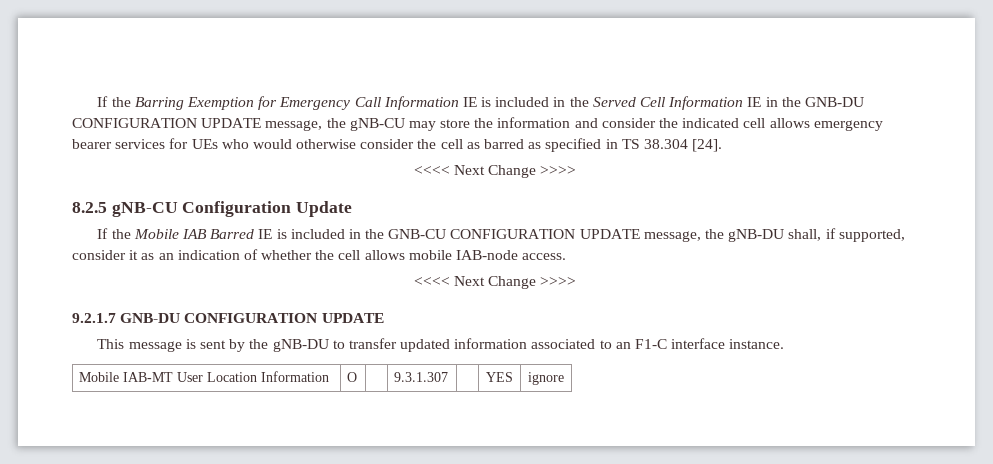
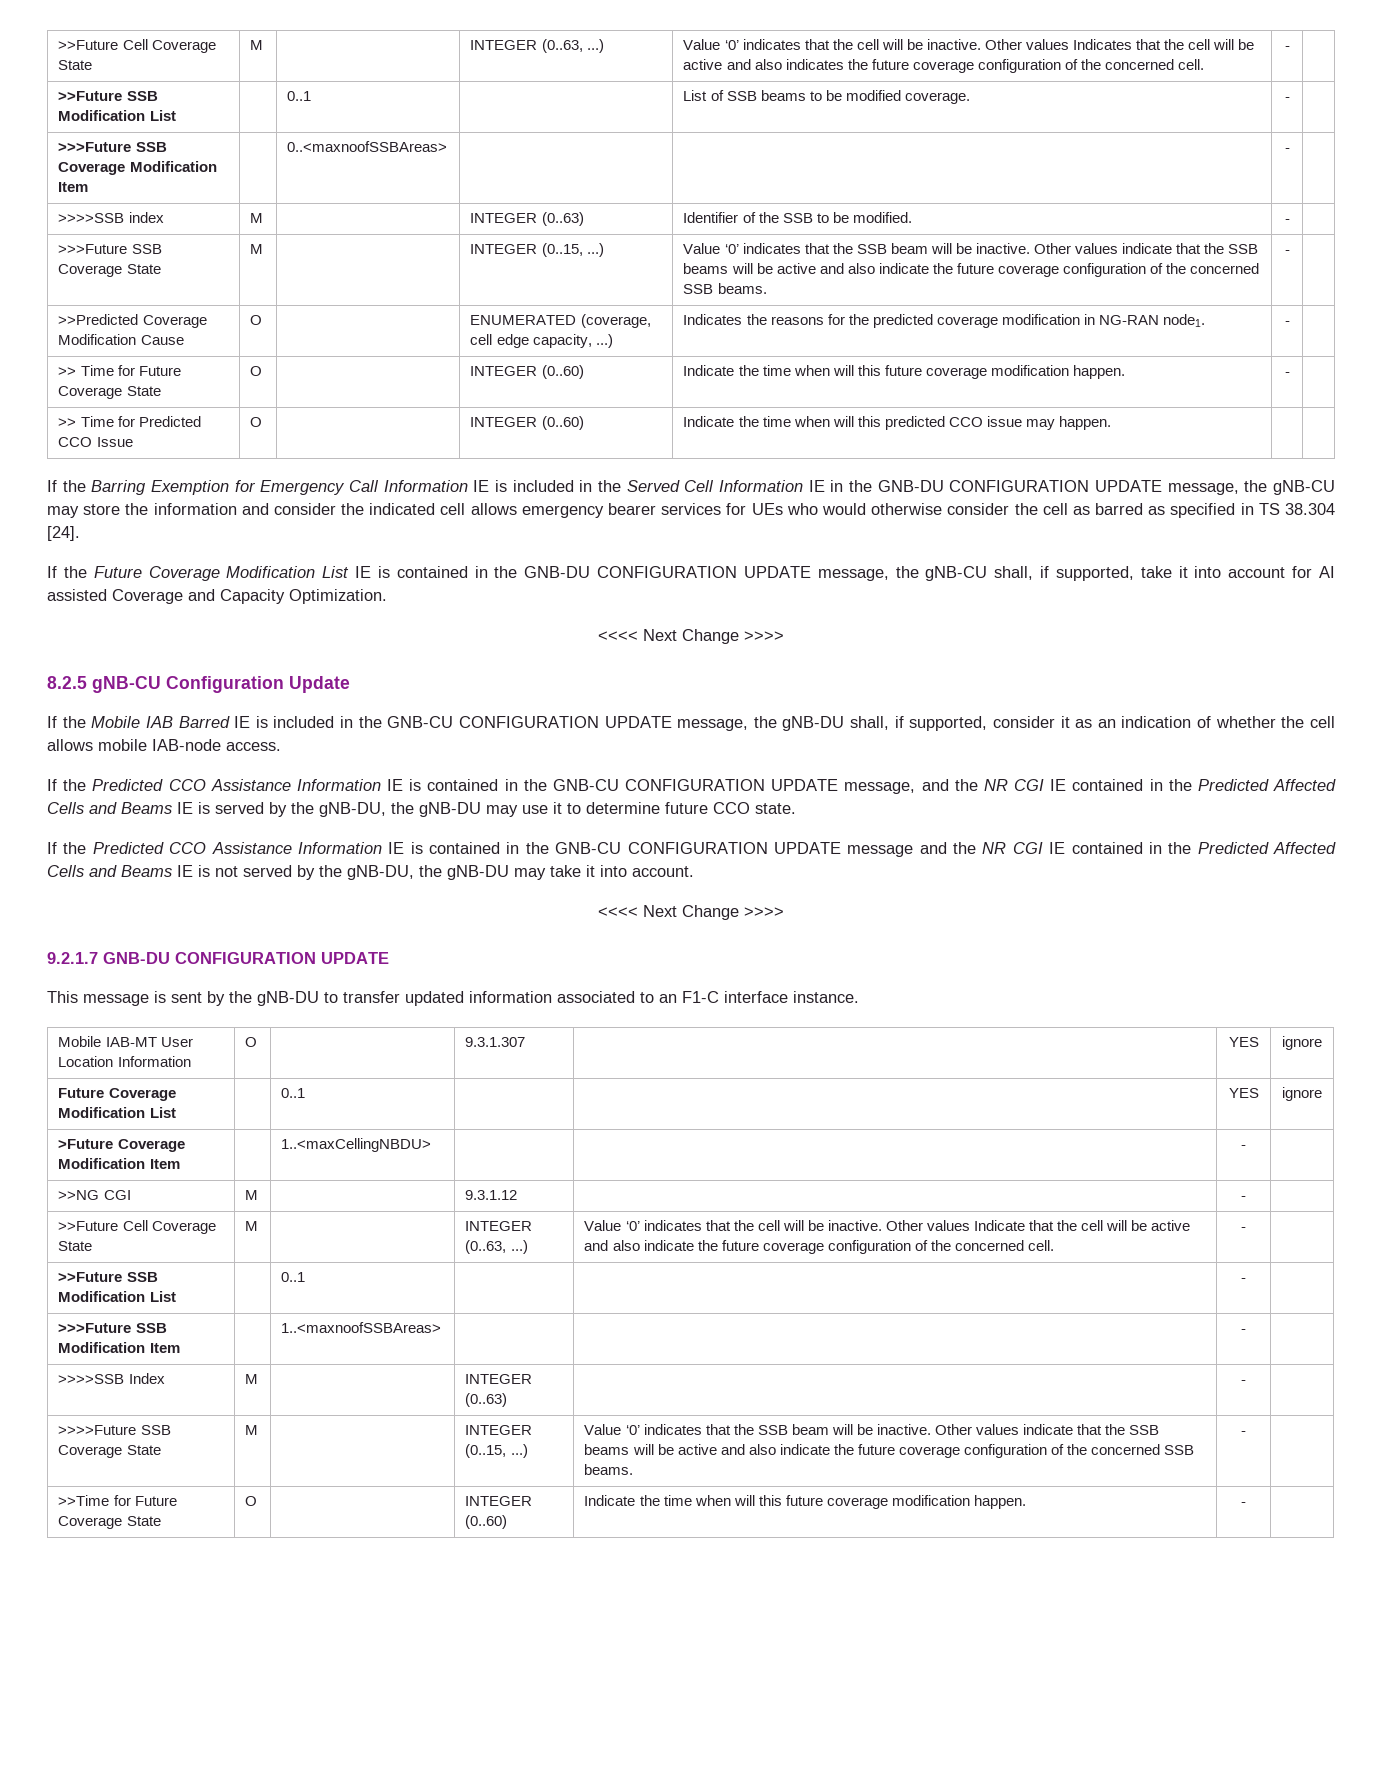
+ >>Future Cell Coverage State | M | | INTEGER (0..63, ...) | Value ‘0’ indicates that the cell will be inactive. Other values Indicates that the cell will be active and also indicates the future coverage configuration of the concerned cell. | - |
+ >>Future SSB Modification List | | 0..1 | | List of SSB beams to be modified coverage. | - |
+ >>>Future SSB Coverage Modification Item | | 0..<maxnoofSSBAreas> | | | - |
+ >>>>SSB index | M | | INTEGER (0..63) | Identifier of the SSB to be modified. | - |
+ >>>Future SSB Coverage State | M | | INTEGER (0..15, ...) | Value ‘0’ indicates that the SSB beam will be inactive. Other values indicate that the SSB beams will be active and also indicate the future coverage configuration of the concerned SSB beams. | - |
+ >>Predicted Coverage Modification Cause | O | | ENUMERATED (coverage, cell edge capacity, ...) | Indicates the reasons for the predicted coverage modification in NG-RAN node1. | - |
+ >> Time for Future Coverage State | O | | INTEGER (0..60) | Indicate the time when will this future coverage modification happen. | - |
+ >> Time for Predicted CCO Issue | O | | INTEGER (0..60) | Indicate the time when will this predicted CCO issue may happen. | |
+ If the Future Coverage Modification List IE is contained in the GNB-DU CONFIGURATION UPDATE message, the gNB-CU shall, if supported, take it into account for AI assisted Coverage and Capacity Optimization.
+ If the Predicted CCO Assistance Information IE is contained in the GNB-CU CONFIGURATION UPDATE message, and the NR CGI IE contained in the Predicted Affected Cells and Beams IE is served by the gNB-DU, the gNB-DU may use it to determine future CCO state.
+ If the Predicted CCO Assistance Information IE is contained in the GNB-CU CONFIGURATION UPDATE message and the NR CGI IE contained in the Predicted Affected Cells and Beams IE is not served by the gNB-DU, the gNB-DU may take it into account.
+ Future Coverage Modification List | | 0..1 | | | YES | ignore
+ >Future Coverage Modification Item | | 1..<maxCellingNBDU> | | | - |
+ >>NG CGI | M | | 9.3.1.12 | | - |
+ >>Future Cell Coverage State | M | | INTEGER (0..63, ...) | Value ‘0’ indicates that the cell will be inactive. Other values Indicate that the cell will be active and also indicate the future coverage configuration of the concerned cell. | - |
+ >>Future SSB Modification List | | 0..1 | | | - |
+ >>>Future SSB Modification Item | | 1..<maxnoofSSBAreas> | | | - |
+ >>>>SSB Index | M | | INTEGER (0..63) | | - |
+ >>>>Future SSB Coverage State | M | | INTEGER (0..15, ...) | Value ‘0’ indicates that the SSB beam will be inactive. Other values indicate that the SSB beams will be active and also indicate the future coverage configuration of the concerned SSB beams. | - |
+ >>Time for Future Coverage State | O | | INTEGER (0..60) | Indicate the time when will this future coverage modification happen. | - |

